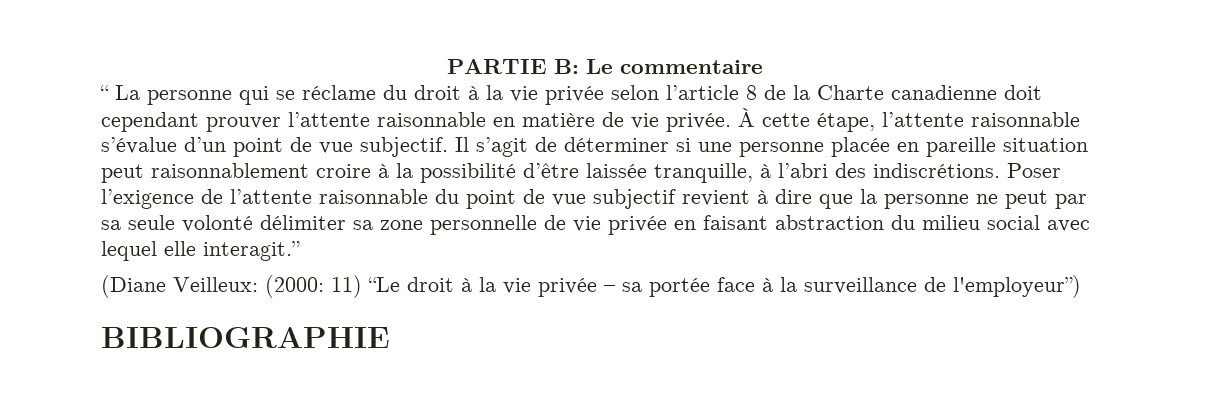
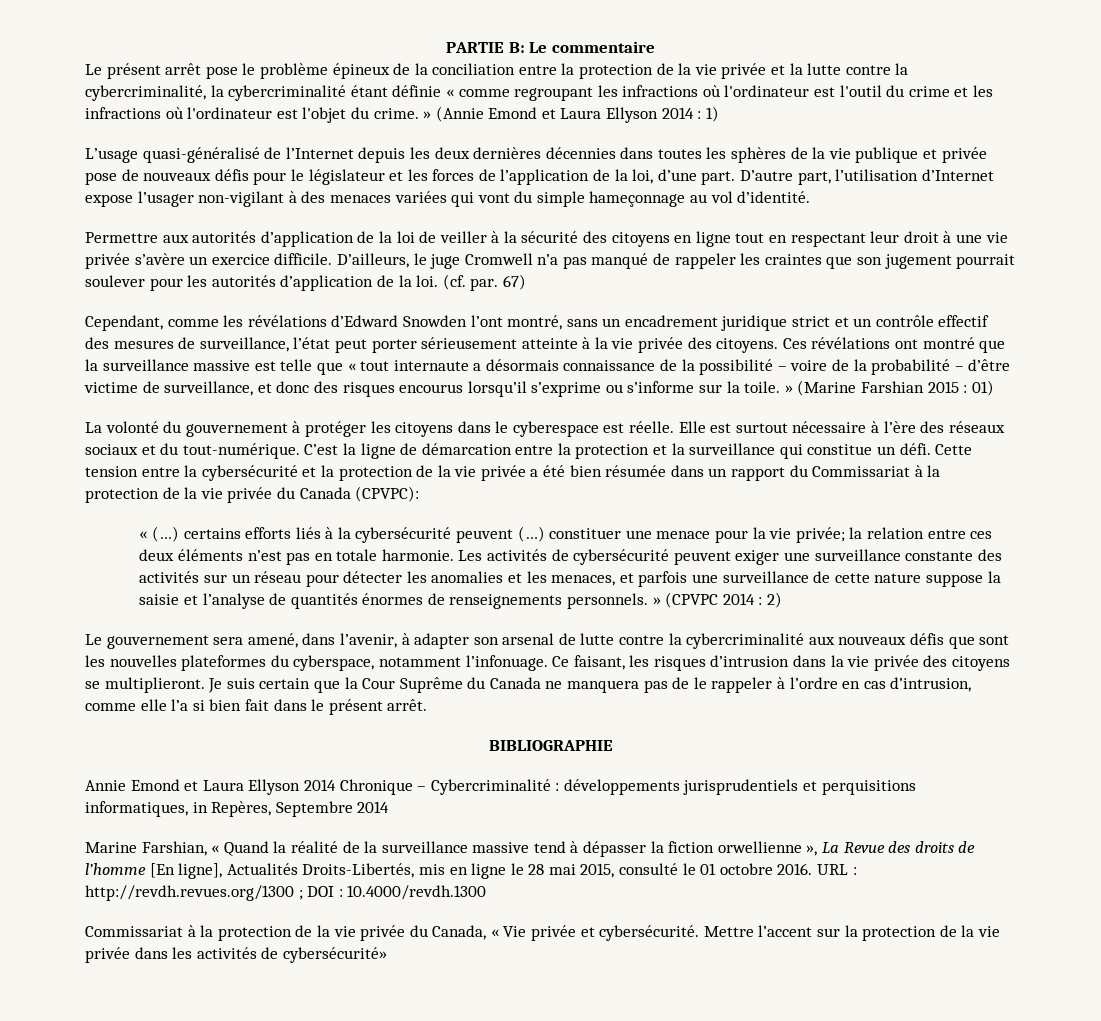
- “ La personne qui se réclame du droit à la vie privée selon l’article 8 de la Charte canadienne doit cependant prouver l’attente raisonnable en matière de vie privée. À cette étape, l’attente raisonnable s’évalue d’un point de vue subjectif. Il s’agit de déterminer si une personne placée en pareille situation peut raisonnablement croire à la possibilité d’être laissée tranquille, à l’abri des indiscrétions. Poser l’exigence de l’attente raisonnable du point de vue subjectif revient à dire que la personne ne peut par sa seule volonté délimiter sa zone personnelle de vie privée en faisant abstraction du milieu social avec lequel elle interagit.”
- (Diane Veilleux: (2000: 11) “Le droit à la vie privée – sa portée face à la surveillance de l'employeur”)
+ Le présent arrêt pose le problème épineux de la conciliation entre la protection de la vie privée et la lutte contre la cybercriminalité, la cybercriminalité étant définie « comme regroupant les infractions où l'ordinateur est l'outil du crime et les infractions où l'ordinateur est l'objet du crime. » (Annie Emond et Laura Ellyson 2014 : 1)
+ L’usage quasi-généralisé de l’Internet depuis les deux dernières décennies dans toutes les sphères de la vie publique et privée pose de nouveaux défis pour le législateur et les forces de l’application de la loi, d’une part. D’autre part, l’utilisation d’Internet expose l’usager non-vigilant à des menaces variées qui vont du simple hameçonnage au vol d’identité.
+ Permettre aux autorités d’application de la loi de veiller à la sécurité des citoyens en ligne tout en respectant leur droit à une vie privée s’avère un exercice difficile. D’ailleurs, le juge Cromwell n’a pas manqué de rappeler les craintes que son jugement pourrait soulever pour les autorités d’application de la loi. (cf. par. 67)
+ Cependant, comme les révélations d’Edward Snowden l’ont montré, sans un encadrement juridique strict et un contrôle effectif des mesures de surveillance, l’état peut porter sérieusement atteinte à la vie privée des citoyens. Ces révélations ont montré que la surveillance massive est telle que « tout internaute a désormais connaissance de la possibilité – voire de la probabilité – d’être victime de surveillance, et donc des risques encourus lorsqu’il s’exprime ou s’informe sur la toile. » (Marine Farshian 2015 : 01)
+ La volonté du gouvernement à protéger les citoyens dans le cyberespace est réelle. Elle est surtout nécessaire à l’ère des réseaux sociaux et du tout-numérique. C’est la ligne de démarcation entre la protection et la surveillance qui constitue un défi. Cette tension entre la cybersécurité et la protection de la vie privée a été bien résumée dans un rapport du Commissariat à la protection de la vie privée du Canada (CPVPC):
+ « (…) certains efforts liés à la cybersécurité peuvent (…) constituer une menace pour la vie privée; la relation entre ces deux éléments n’est pas en totale harmonie. Les activités de cybersécurité peuvent exiger une surveillance constante des activités sur un réseau pour détecter les anomalies et les menaces, et parfois une surveillance de cette nature suppose la saisie et l’analyse de quantités énormes de renseignements personnels. » (CPVPC 2014 : 2)
+ Le gouvernement sera amené, dans l’avenir, à adapter son arsenal de lutte contre la cybercriminalité aux nouveaux défis que sont les nouvelles plateformes du cyberspace, notamment l’infonuage. Ce faisant, les risques d’intrusion dans la vie privée des citoyens se multiplieront. Je suis certain que la Cour Suprême du Canada ne manquera pas de le rappeler à l’ordre en cas d’intrusion, comme elle l’a si bien fait dans le présent arrêt.
  BIBLIOGRAPHIE
+ Annie Emond et Laura Ellyson 2014 Chronique – Cybercriminalité : développements jurisprudentiels et perquisitions informatiques, in Repères, Septembre 2014
+ Marine Farshian, « Quand la réalité de la surveillance massive tend à dépasser la fiction orwellienne », La Revue des droits de l’homme [En ligne], Actualités Droits-Libertés, mis en ligne le 28 mai 2015, consulté le 01 octobre 2016. URL : http://revdh.revues.org/1300 ; DOI : 10.4000/revdh.1300
+ Commissariat à la protection de la vie privée du Canada, « Vie privée et cybersécurité. Mettre l’accent sur la protection de la vie privée dans les activités de cybersécurité»

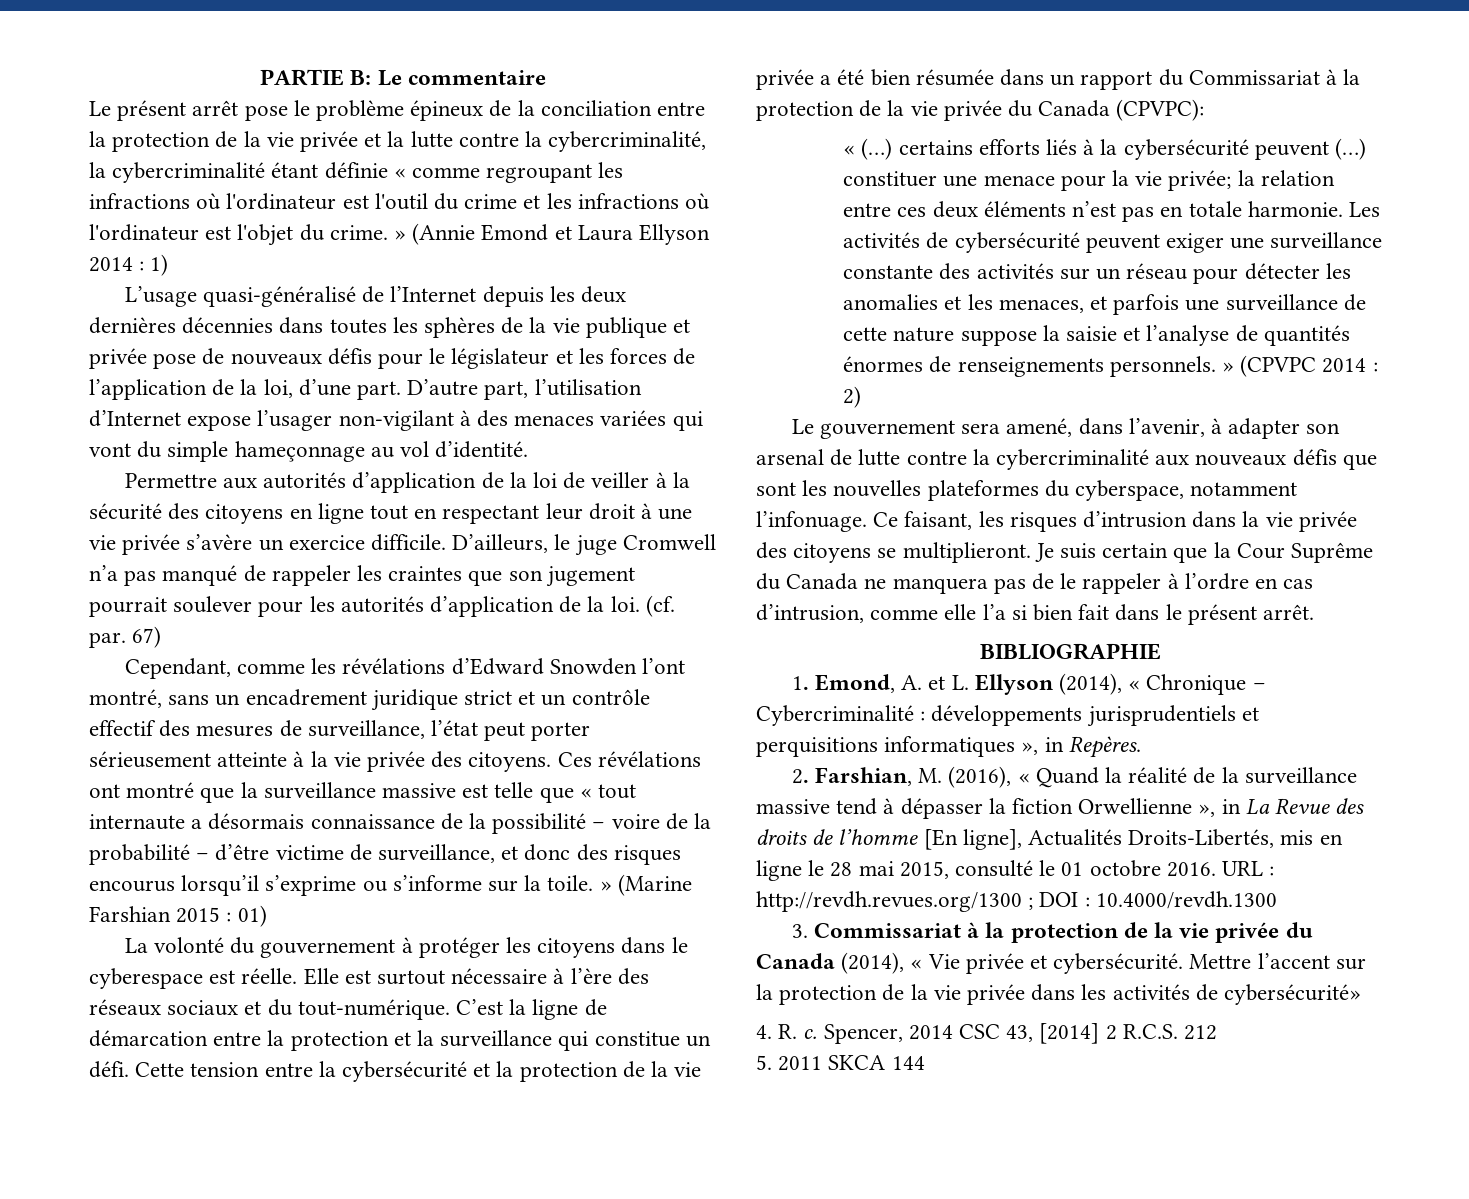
- Annie Emond et Laura Ellyson 2014 Chronique – Cybercriminalité : développements jurisprudentiels et perquisitions informatiques, in Repères, Septembre 2014
- Marine Farshian, « Quand la réalité de la surveillance massive tend à dépasser la fiction orwellienne », La Revue des droits de l’homme [En ligne], Actualités Droits-Libertés, mis en ligne le 28 mai 2015, consulté le 01 octobre 2016.
+ 1. Emond, A. et L. Ellyson (2014), « Chronique – Cybercriminalité : développements jurisprudentiels et perquisitions informatiques », in Repères.
+ 2. Farshian, M. (2016), « Quand la réalité de la surveillance massive tend à dépasser la fiction Orwellienne », in La Revue des droits de l’homme [En ligne], Actualités Droits-Libertés, mis en ligne le 28 mai 2015, consulté le 01 octobre 2016.
- Commissariat à la protection de la vie privée du Canada, « Vie privée et cybersécurité.
+ 3. Commissariat à la protection de la vie privée du Canada (2014), « Vie privée et cybersécurité.
+ 4. R. c. Spencer, 2014 CSC 43, [2014] 2 R.C.S. 212
+ 5. 2011 SKCA 144

